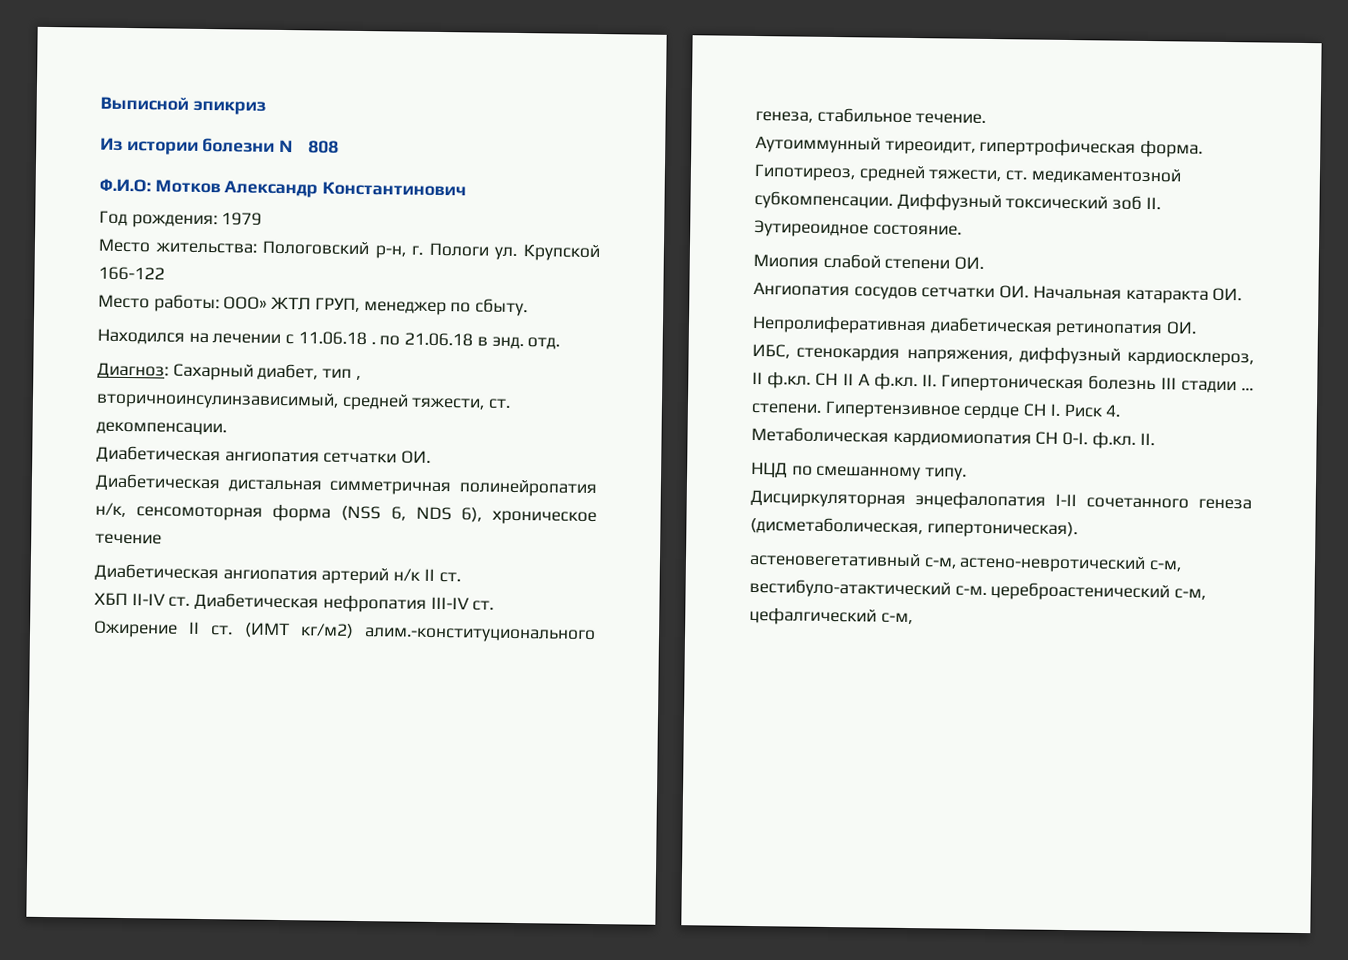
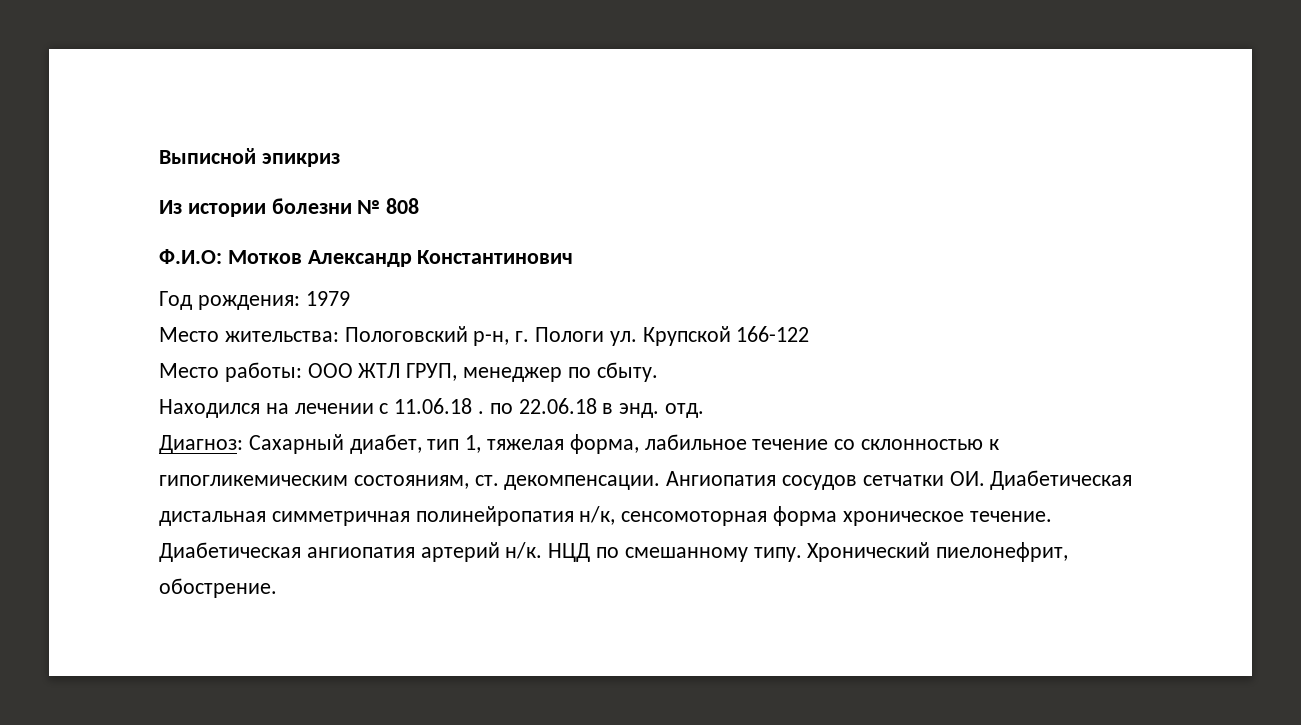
- Место работы: ООО» ЖТЛ ГРУП, менеджер по сбыту.
+ Место работы: ООО ЖТЛ ГРУП, менеджер по сбыту.
- Находился на лечении с 11.06.18 . по 21.06.18 в энд. отд.
+ Находился на лечении с 11.06.18 . по 22.06.18 в энд. отд.
- Диагноз: Сахарный диабет, тип , вторичноинсулинзависимый, средней тяжести, ст. декомпенсации.
- Диабетическая ангиопатия сетчатки ОИ.
- Диабетическая дистальная симметричная полинейропатия н/к, сенсомоторная форма (NSS 6, NDS 6), хроническое течение
- Диабетическая ангиопатия артерий н/к II ст.
- ХБП II-IV ст. Диабетическая нефропатия III-IV ст.
- Ожирение II ст. (ИМТ кг/м2) алим.-конституционального генеза, стабильное течение.
- Аутоиммунный тиреоидит, гипертрофическая форма. Гипотиреоз, средней тяжести, ст. медикаментозной субкомпенсации. Диффузный токсический зоб II. Эутиреоидное состояние.
- Миопия слабой степени ОИ.
- Ангиопатия сосудов сетчатки ОИ. Начальная катаракта ОИ.
- Непролиферативная диабетическая ретинопатия ОИ.
- ИБС, стенокардия напряжения, диффузный кардиосклероз, II ф.кл. СН II А ф.кл. II. Гипертоническая болезнь III стадии … степени. Гипертензивное сердце СН I. Риск 4. Метаболическая кардиомиопатия СН 0-I. ф.кл. II.
- НЦД по смешанному типу.
- Дисциркуляторная энцефалопатия I-II сочетанного генеза (дисметаболическая, гипертоническая).
- астеновегетативный с-м, астено-невротический с-м, вестибуло-атактический с-м. цереброастенический с-м, цефалгический с-м,
+ Диагноз: Сахарный диабет, тип 1, тяжелая форма, лабильное течение со склонностью к гипогликемическим состояниям, ст. декомпенсации. Ангиопатия сосудов сетчатки ОИ. Диабетическая дистальная симметричная полинейропатия н/к, сенсомоторная форма хроническое течение. Диабетическая ангиопатия артерий н/к. НЦД по смешанному типу. Хронический пиелонефрит, обострение.

